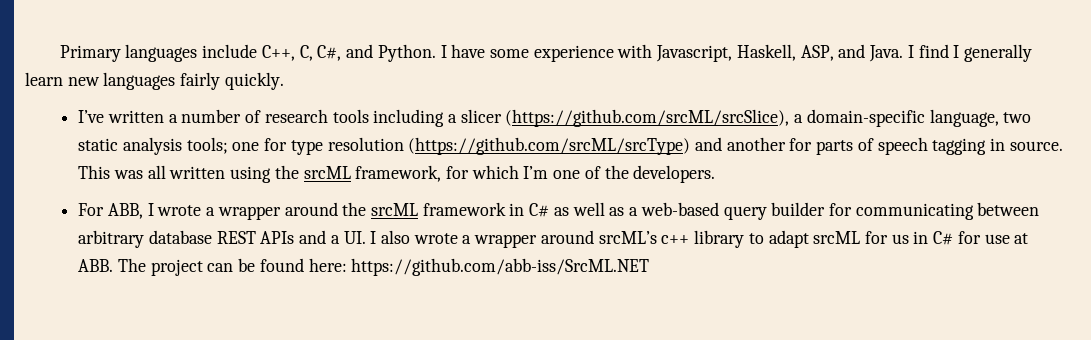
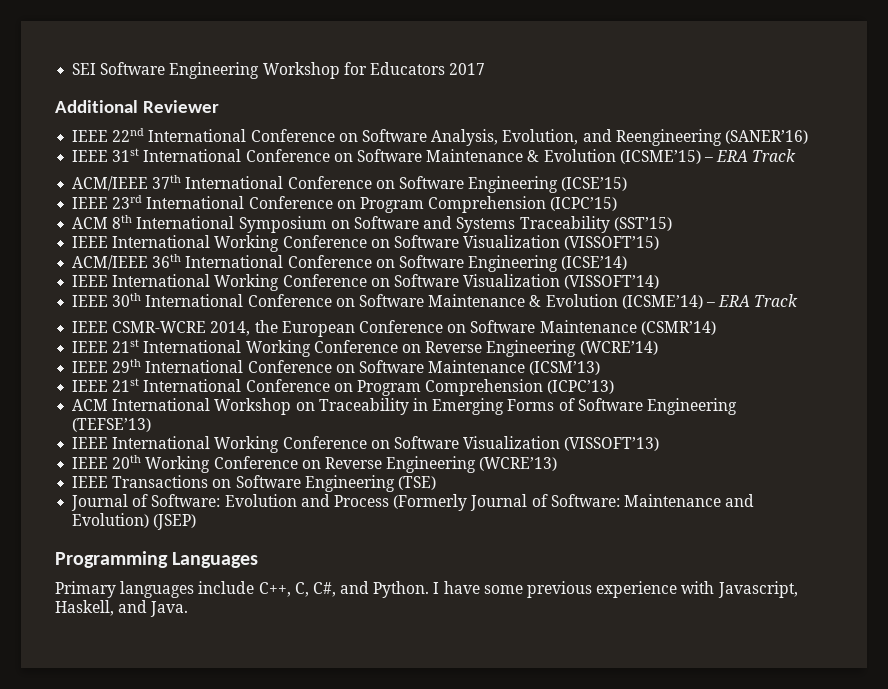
+ SEI Software Engineering Workshop for Educators 2017
+ Additional Reviewer
+ IEEE 22nd International Conference on Software Analysis, Evolution, and Reengineering (SANER’16)
+ IEEE 31st International Conference on Software Maintenance & Evolution (ICSME’15) – ERA Track
+ ACM/IEEE 37th International Conference on Software Engineering (ICSE’15)
+ IEEE 23rd International Conference on Program Comprehension (ICPC’15)
+ ACM 8th International Symposium on Software and Systems Traceability (SST’15)
+ IEEE International Working Conference on Software Visualization (VISSOFT’15)
+ ACM/IEEE 36th International Conference on Software Engineering (ICSE’14)
+ IEEE International Working Conference on Software Visualization (VISSOFT’14)
+ IEEE 30th International Conference on Software Maintenance & Evolution (ICSME’14) – ERA Track
+ IEEE CSMR-WCRE 2014, the European Conference on Software Maintenance (CSMR’14)
+ IEEE 21st International Working Conference on Reverse Engineering (WCRE’14)
+ IEEE 29th International Conference on Software Maintenance (ICSM’13)
+ IEEE 21st International Conference on Program Comprehension (ICPC’13)
+ ACM International Workshop on Traceability in Emerging Forms of Software Engineering (TEFSE’13)
+ IEEE International Working Conference on Software Visualization (VISSOFT’13)
+ IEEE 20th Working Conference on Reverse Engineering (WCRE’13)
+ IEEE Transactions on Software Engineering (TSE)
+ Journal of Software: Evolution and Process (Formerly Journal of Software: Maintenance and Evolution) (JSEP)
+ Programming Languages
- I have some experience with Javascript, Haskell, ASP, and Java. I find I generally learn new languages fairly quickly.
- I’ve written a number of research tools including a slicer (https://github.com/srcML/srcSlice), a domain-specific language, two static analysis tools; one for type resolution (https://github.com/srcML/srcType) and another for parts of speech tagging in source. This was all written using the srcML framework, for which I’m one of the developers.
- For ABB, I wrote a wrapper around the srcML framework in C# as well as a web-based query builder for communicating between arbitrary database REST APIs and a UI. I also wrote a wrapper around srcML’s c++ library to adapt srcML for us in C# for use at ABB. The project can be found here: https://github.com/abb-iss/SrcML.NET
+ I have some previous experience with Javascript, Haskell, and Java.

